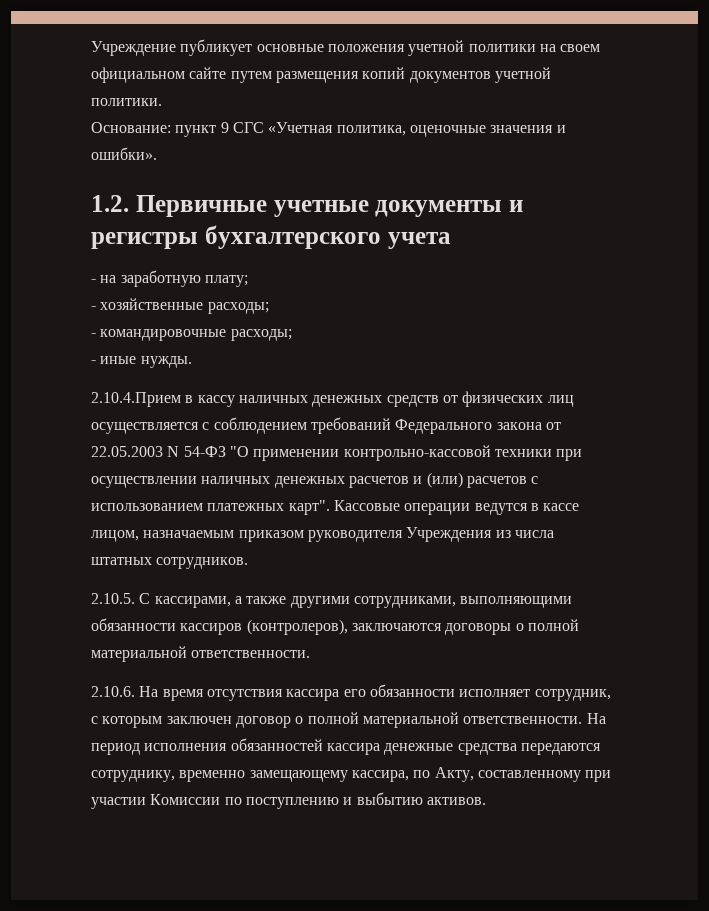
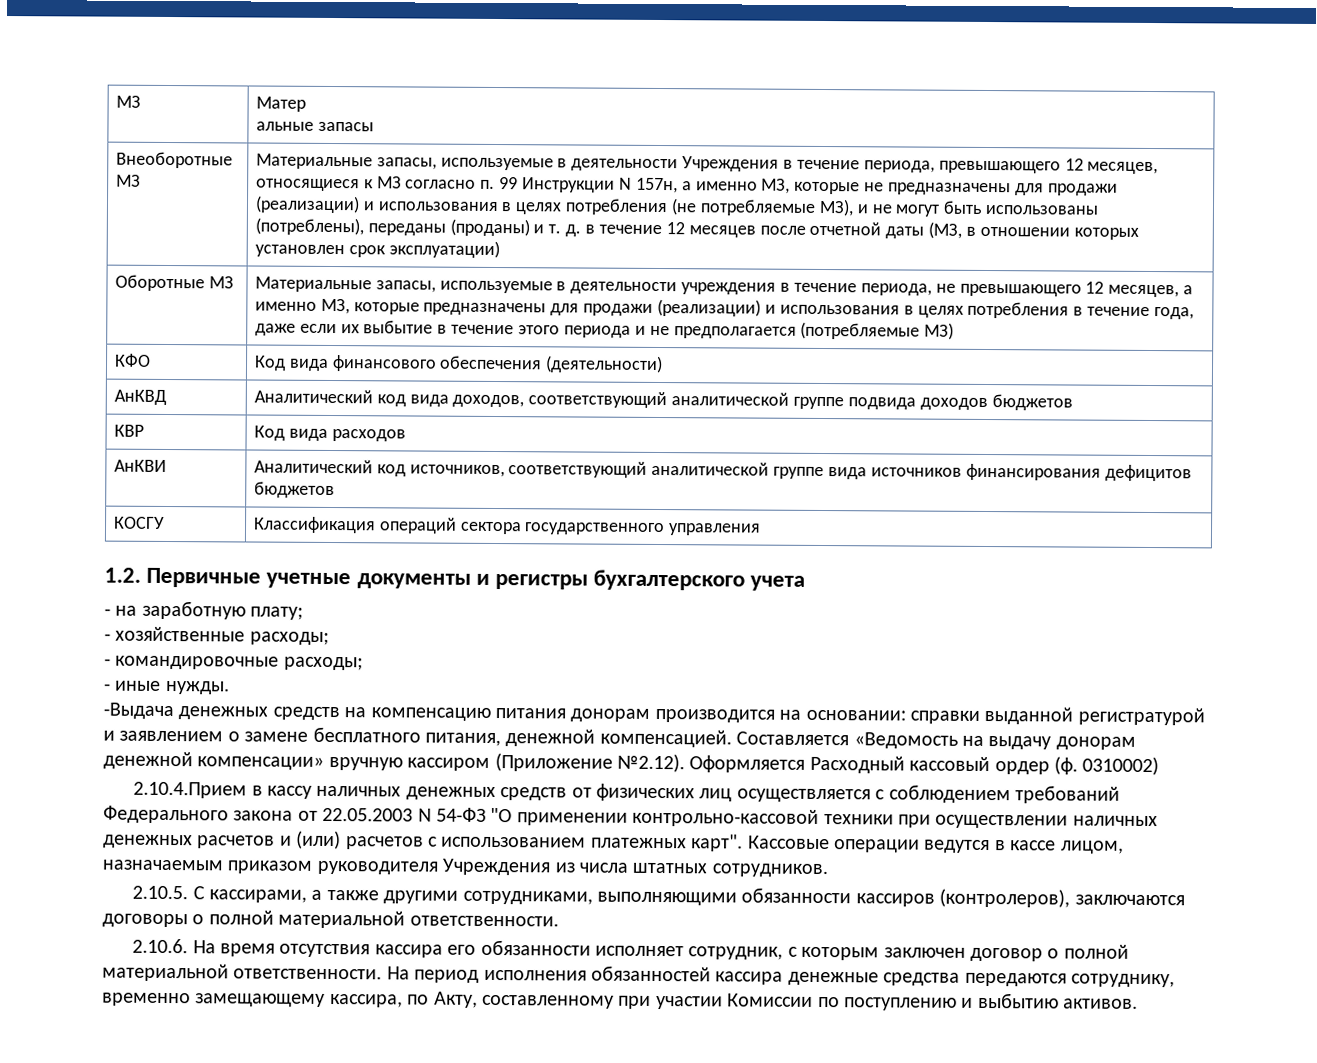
- Учреждение публикует основные положения учетной политики на своем официальном сайте путем размещения копий документов учетной политики.
- Основание: пункт 9 СГС «Учетная политика, оценочные значения и ошибки».
+ МЗ | Матер
+ альные запасы
+ Внеоборотные МЗ | Материальные запасы, используемые в деятельности Учреждения в течение периода, превышающего 12 месяцев, относящиеся к МЗ согласно п. 99 Инструкции N 157н, а именно МЗ, которые не предназначены для продажи (реализации) и использования в целях потребления (не потребляемые МЗ), и не могут быть использованы (потреблены), переданы (проданы) и т. д. в течение 12 месяцев после отчетной даты (МЗ, в отношении которых установлен срок эксплуатации)
+ Оборотные МЗ | Материальные запасы, используемые в деятельности учреждения в течение периода, не превышающего 12 месяцев, а именно МЗ, которые предназначены для продажи (реализации) и использования в целях потребления в течение года, даже если их выбытие в течение этого периода и не предполагается (потребляемые МЗ)
+ КФО | Код вида финансового обеспечения (деятельности)
+ АнКВД | Аналитический код вида доходов, соответствующий аналитической группе подвида доходов бюджетов
+ КВР | Код вида расходов
+ АнКВИ | Аналитический код источников, соответствующий аналитической группе вида источников финансирования дефицитов бюджетов
+ КОСГУ | Классификация операций сектора государственного управления
+ -Выдача денежных средств на компенсацию питания донорам производится на основании: справки выданной регистратурой и заявлением о замене бесплатного питания, денежной компенсацией. Составляется «Ведомость на выдачу донорам денежной компенсации» вручную кассиром (Приложение №2.12). Оформляется Расходный кассовый ордер (ф. 0310002)

